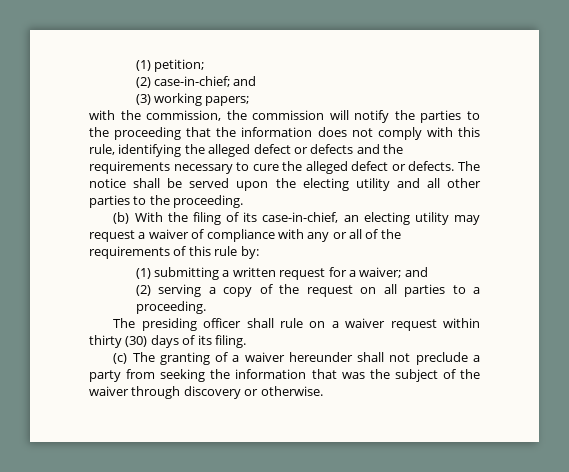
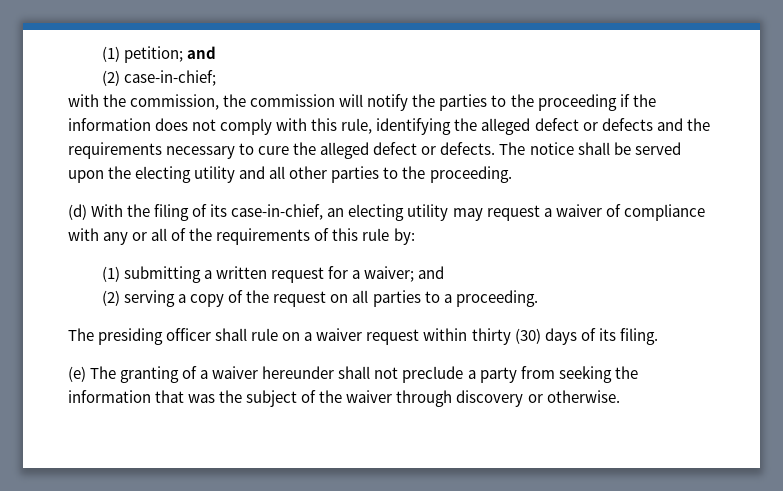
- (1) petition;
+ (1) petition; and
- (2) case-in-chief; and
- (3) working papers;
+ (2) case-in-chief;
- with the commission, the commission will notify the parties to the proceeding that the information does not comply with this rule, identifying the alleged defect or defects and the requirements necessary to cure the alleged defect or defects.
+ with the commission, the commission will notify the parties to the proceeding if the information does not comply with this rule, identifying the alleged defect or defects and the requirements necessary to cure the alleged defect or defects.
- (b) With the filing of its case-in-chief, an electing utility may request a waiver of compliance with any or all of the requirements of this rule by:
+ (d) With the filing of its case-in-chief, an electing utility may request a waiver of compliance with any or all of the requirements of this rule by:
- (c) The granting of a waiver hereunder shall not preclude a party from seeking the information that was the subject of the waiver through discovery or otherwise.
+ (e) The granting of a waiver hereunder shall not preclude a party from seeking the information that was the subject of the waiver through discovery or otherwise.

